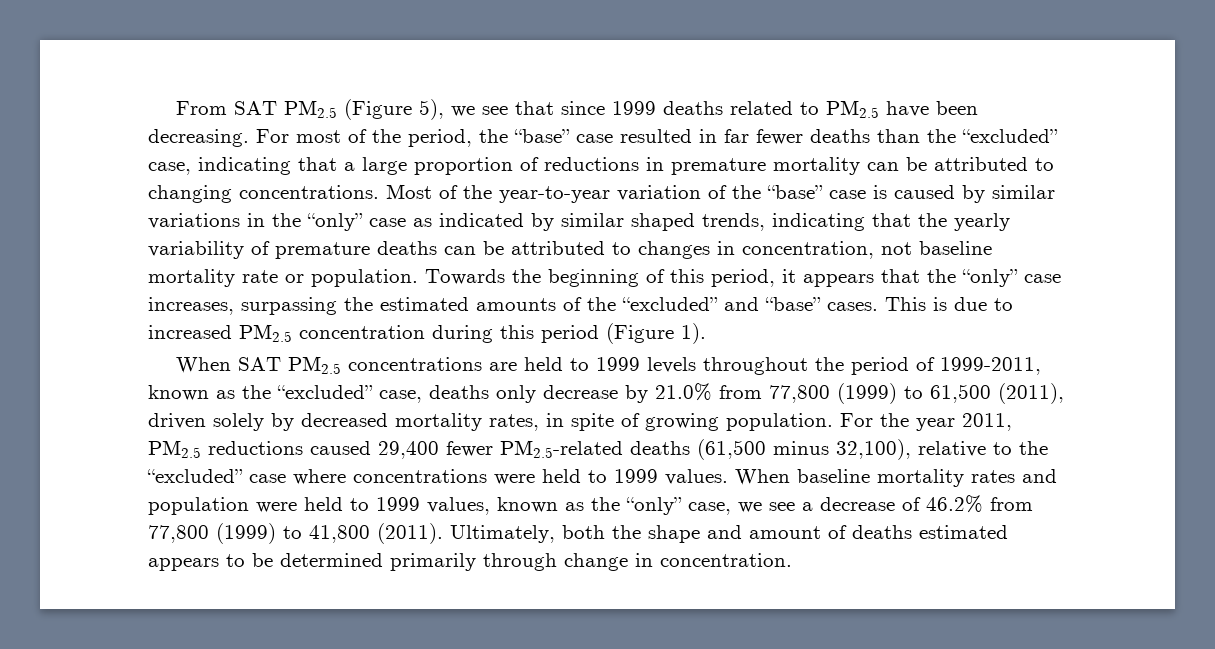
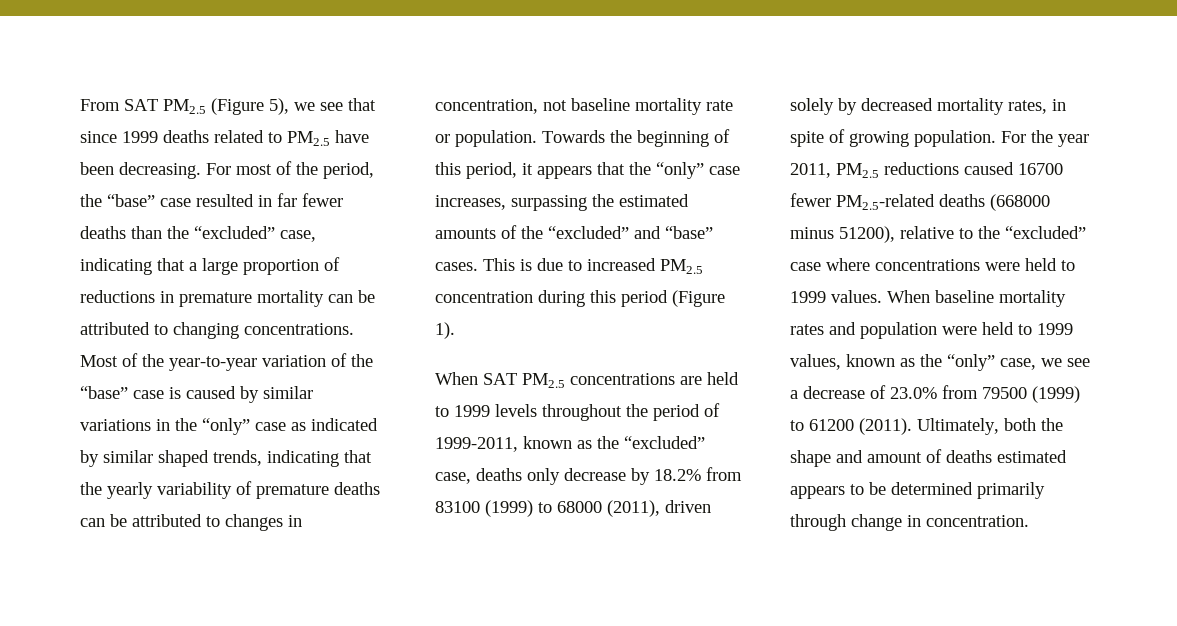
- When SAT PM2.5 concentrations are held to 1999 levels throughout the period of 1999-2011, known as the “excluded” case, deaths only decrease by 21.0% from 77,800 (1999) to 61,500 (2011), driven solely by decreased mortality rates, in spite of growing population.
+ When SAT PM2.5 concentrations are held to 1999 levels throughout the period of 1999-2011, known as the “excluded” case, deaths only decrease by 18.2% from 83100 (1999) to 68000 (2011), driven solely by decreased mortality rates, in spite of growing population.
- For the year 2011, PM2.5 reductions caused 29,400 fewer PM2.5-related deaths (61,500 minus 32,100), relative to the “excluded” case where concentrations were held to 1999 values.
+ For the year 2011, PM2.5 reductions caused 16700 fewer PM2.5-related deaths (668000 minus 51200), relative to the “excluded” case where concentrations were held to 1999 values.
- When baseline mortality rates and population were held to 1999 values, known as the “only” case, we see a decrease of 46.2% from 77,800 (1999) to 41,800 (2011).
+ When baseline mortality rates and population were held to 1999 values, known as the “only” case, we see a decrease of 23.0% from 79500 (1999) to 61200 (2011).

